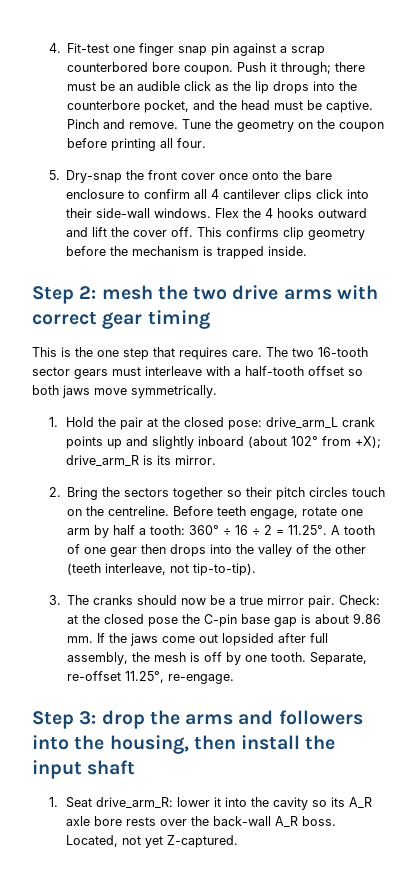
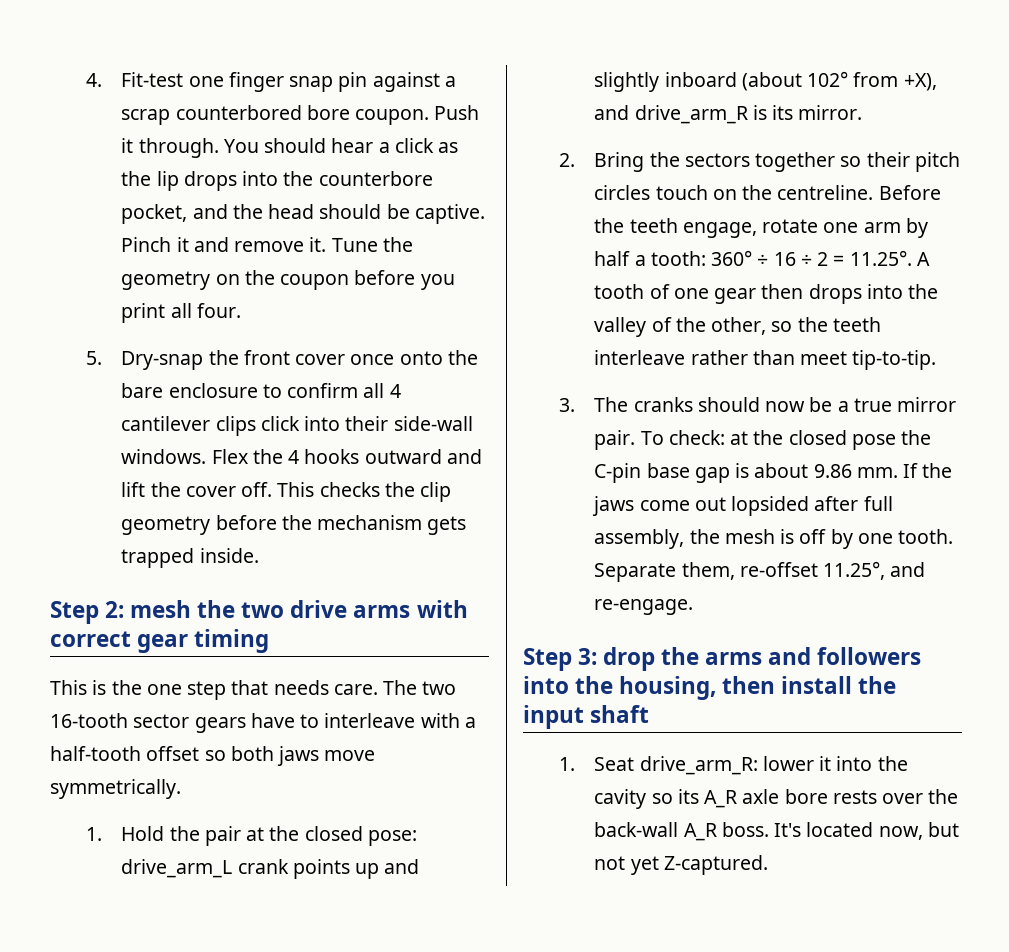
- Push it through; there must be an audible click as the lip drops into the counterbore pocket, and the head must be captive.
+ Push it through. You should hear a click as the lip drops into the counterbore pocket, and the head should be captive.
- Pinch and remove.
+ Pinch it and remove it.
- Tune the geometry on the coupon before printing all four.
+ Tune the geometry on the coupon before you print all four.
- This confirms clip geometry before the mechanism is trapped inside.
+ This checks the clip geometry before the mechanism gets trapped inside.
- This is the one step that requires care.
+ This is the one step that needs care.
- The two 16-tooth sector gears must interleave with a half-tooth offset so both jaws move symmetrically.
+ The two 16-tooth sector gears have to interleave with a half-tooth offset so both jaws move symmetrically.
- 1. Hold the pair at the closed pose: drive_arm_L crank points up and slightly inboard (about 102° from +X); drive_arm_R is its mirror.
+ 1. Hold the pair at the closed pose: drive_arm_L crank points up and slightly inboard (about 102° from +X), and drive_arm_R is its mirror.
- Before teeth engage, rotate one arm by half a tooth: 360° ÷ 16 ÷ 2 = 11.25°. A tooth of one gear then drops into the valley of the other (teeth interleave, not tip-to-tip).
+ Before the teeth engage, rotate one arm by half a tooth: 360° ÷ 16 ÷ 2 = 11.25°. A tooth of one gear then drops into the valley of the other, so the teeth interleave rather than meet tip-to-tip.
- Check: at the closed pose the C-pin base gap is about 9.86 mm.
+ To check: at the closed pose the C-pin base gap is about 9.86 mm.
- Separate, re-offset 11.25°, re-engage.
+ Separate them, re-offset 11.25°, and re-engage.
- Located, not yet Z-captured.
+ It's located now, but not yet Z-captured.

